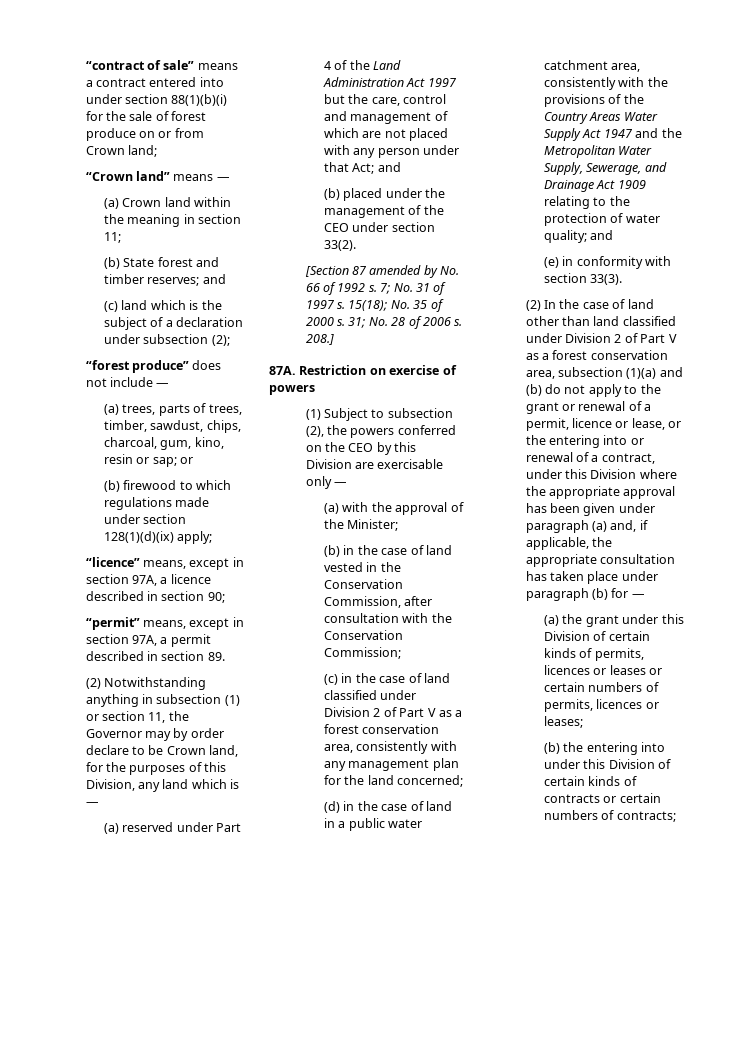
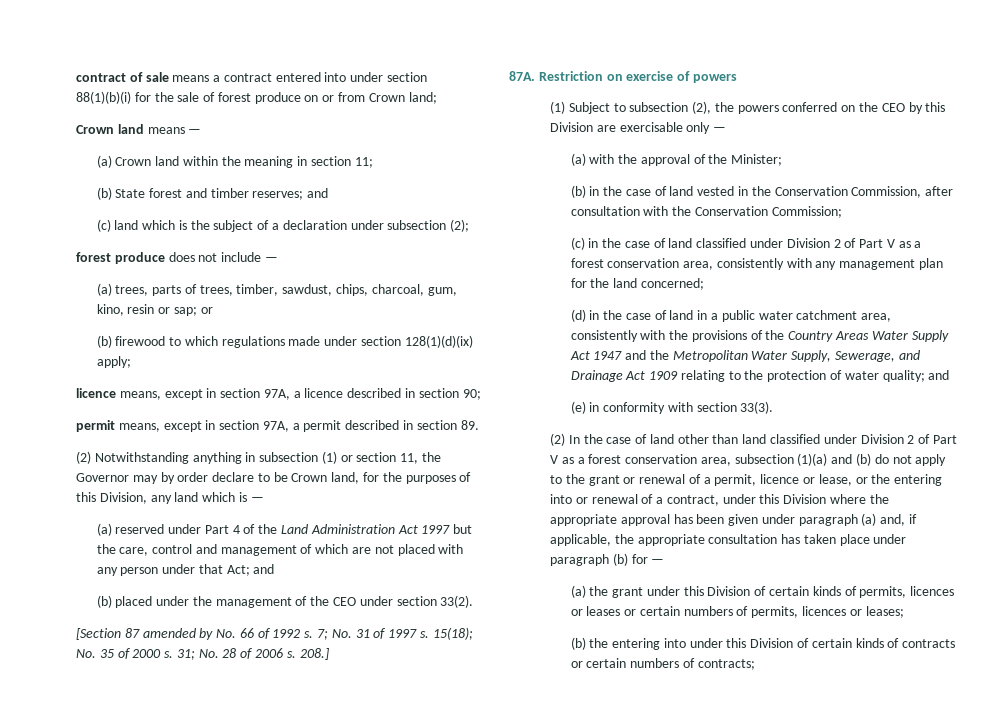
- “contract of sale” means a contract entered into under section 88(1)(b)(i) for the sale of forest produce on or from Crown land;
+ contract of sale means a contract entered into under section 88(1)(b)(i) for the sale of forest produce on or from Crown land;
- “Crown land” means —
+ Crown land means —
- “forest produce” does not include —
+ forest produce does not include —
- “licence” means, except in section 97A, a licence described in section 90;
+ licence means, except in section 97A, a licence described in section 90;
- “permit” means, except in section 97A, a permit described in section 89.
+ permit means, except in section 97A, a permit described in section 89.

